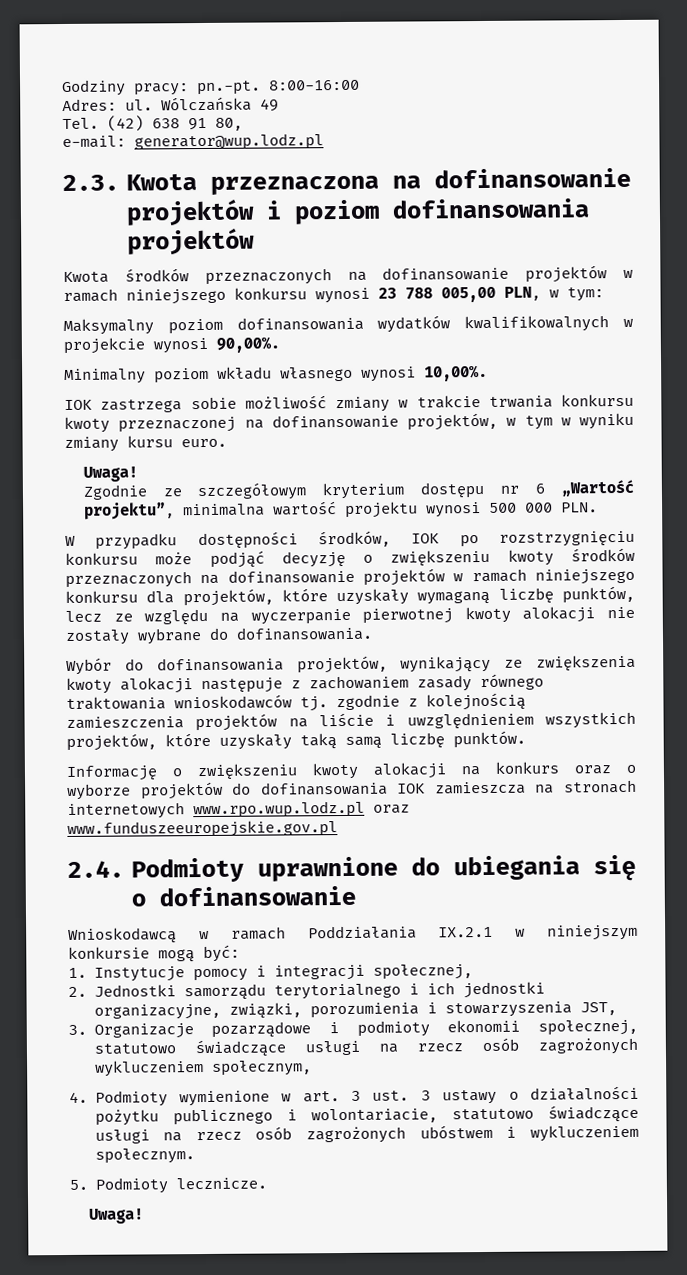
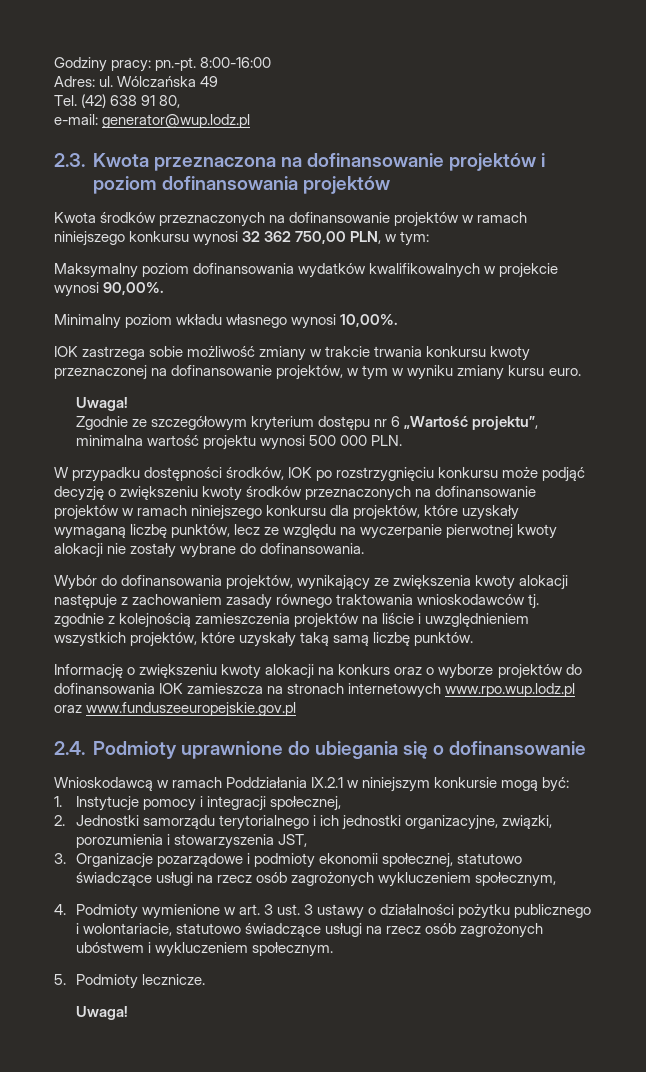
- Kwota środków przeznaczonych na dofinansowanie projektów w ramach niniejszego konkursu wynosi 23 788 005,00 PLN, w tym:
+ Kwota środków przeznaczonych na dofinansowanie projektów w ramach niniejszego konkursu wynosi 32 362 750,00 PLN, w tym:

